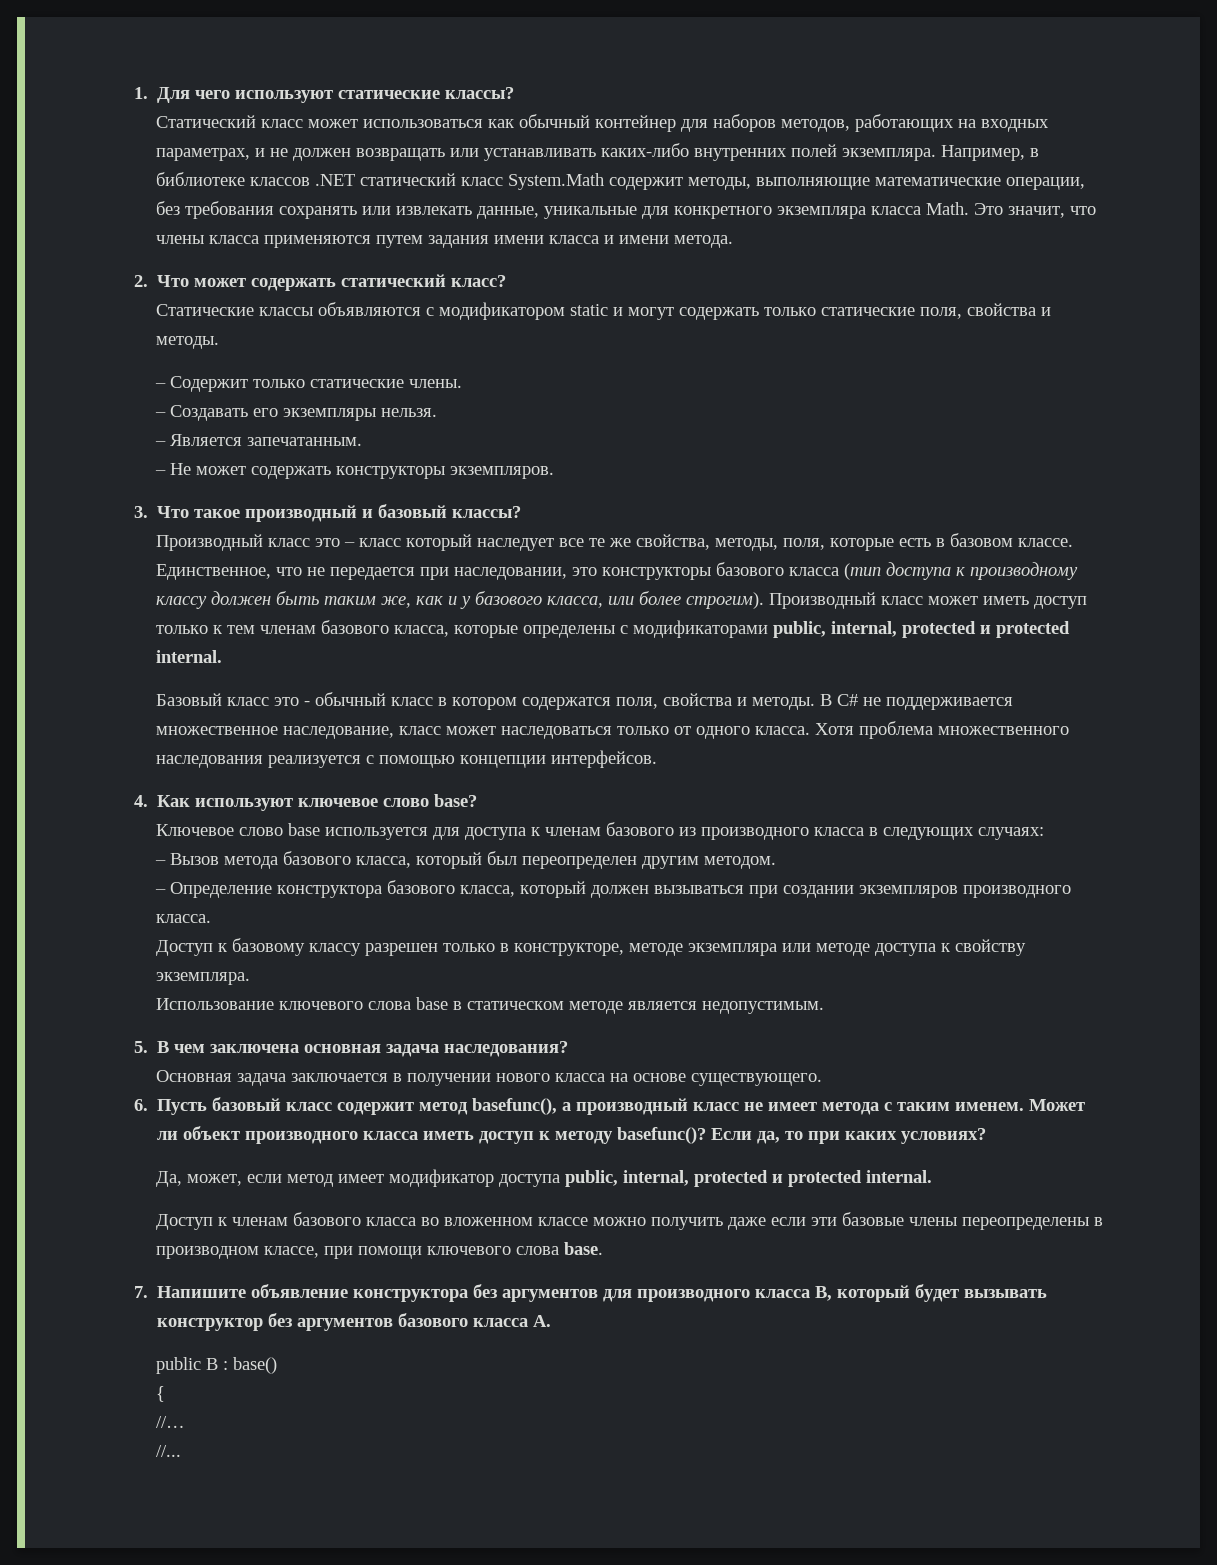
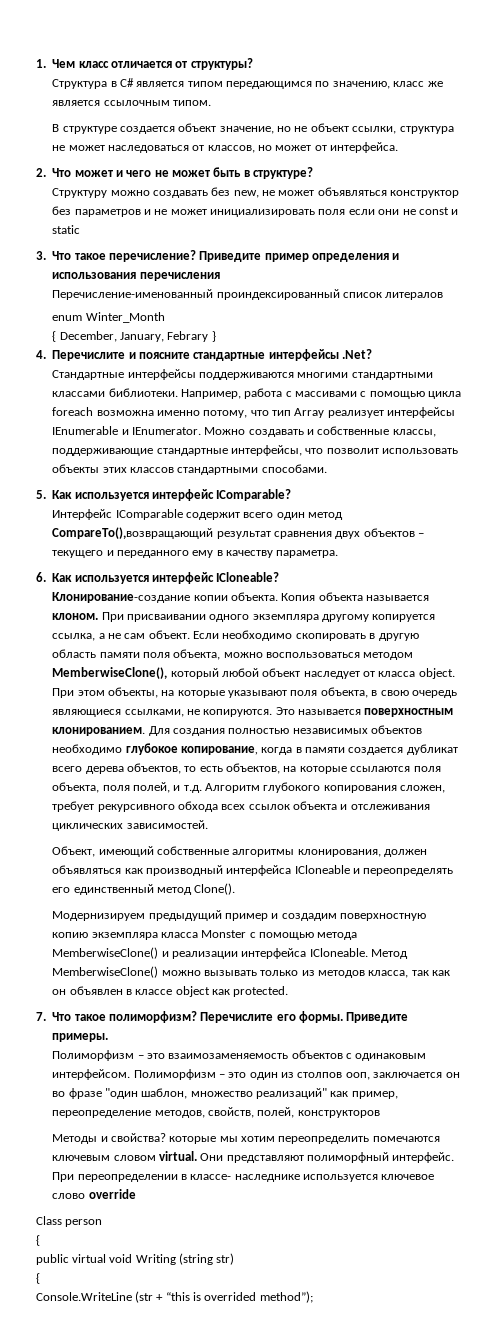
- 1. Для чего используют статические классы?
- Статический класс может использоваться как обычный контейнер для наборов методов, работающих на входных параметрах, и не должен возвращать или устанавливать каких-либо внутренних полей экземпляра. Например, в библиотеке классов .NET статический класс System.Math содержит методы, выполняющие математические операции, без требования сохранять или извлекать данные, уникальные для конкретного экземпляра класса Math. Это значит, что члены класса применяются путем задания имени класса и имени метода.
- 2. Что может содержать статический класс?
- Статические классы объявляются с модификатором static и могут содержать только статические поля, свойства и методы.
- – Содержит только статические члены.
- – Создавать его экземпляры нельзя.
- – Является запечатанным.
- – Не может содержать конструкторы экземпляров.
- 3. Что такое производный и базовый классы?
- Производный класс это – класс который наследует все те же свойства, методы, поля, которые есть в базовом классе. Единственное, что не передается при наследовании, это конструкторы базового класса (тип доступа к производному классу должен быть таким же, как и у базового класса, или более строгим). Производный класс может иметь доступ только к тем членам базового класса, которые определены с модификаторами public, internal, protected и protected internal.
- Базовый класс это - обычный класс в котором содержатся поля, свойства и методы. В С# не поддерживается множественное наследование, класс может наследоваться только от одного класса. Хотя проблема множественного наследования реализуется с помощью концепции интерфейсов.
- 4. Как используют ключевое слово base?
- Ключевое слово base используется для доступа к членам базового из производного класса в следующих случаях:
- – Вызов метода базового класса, который был переопределен другим методом.
- – Определение конструктора базового класса, который должен вызываться при создании экземпляров производного класса.
- Доступ к базовому классу разрешен только в конструкторе, методе экземпляра или методе доступа к свойству экземпляра.
- Использование ключевого слова base в статическом методе является недопустимым.
- 5. В чем заключена основная задача наследования?
- Основная задача заключается в получении нового класса на основе существующего.
- 6. Пусть базовый класс содержит метод basefunc(), а производный класс не имеет метода с таким именем. Может ли объект производного класса иметь доступ к методу basefunc()? Если да, то при каких условиях?
- Да, может, если метод имеет модификатор доступа public, internal, protected и protected internal.
- Доступ к членам базового класса во вложенном классе можно получить даже если эти базовые члены переопределены в производном классе, при помощи ключевого слова base.
- 7. Напишите объявление конструктора без аргументов для производного класса B, который будет вызывать конструктор без аргументов базового класса A.
- public B : base()
+ 1. Чем класс отличается от структуры?
+ Структура в C# является типом передающимся по значению, класс же является ссылочным типом.
+ В структуре создается объект значение, но не объект ссылки, структура не может наследоваться от классов, но может от интерфейса.
+ 2. Что может и чего не может быть в структуре?
+ Структуру можно создавать без new, не может объявляться конструктор без параметров и не может инициализировать поля если они не const и static
+ 3. Что такое перечисление? Приведите пример определения и использования перечисления
+ Перечисление-именованный проиндексированный список литералов
+ enum Winter_Month
+ { December, January, Febrary }
+ 4. Перечислите и поясните стандартные интерфейсы .Net?
+ Стандартные интерфейсы поддерживаются многими стандартными классами библиотеки. Например, работа с массивами с помощью цикла foreach возможна именно потому, что тип Array реализует интерфейсы IEnumerable и IEnumerator. Можно создавать и собственные классы, поддерживающие стандартные интерфейсы, что позволит использовать объекты этих классов стандартными способами.
+ 5. Как используется интерфейс IComparable?
+ Интерфейс IComparable содержит всего один метод CompareTo(),возвращающий результат сравнения двух объектов – текущего и переданного ему в качеству параметра.
+ 6. Как используется интерфейс ICloneable?
+ Клонирование-создание копии объекта. Копия объекта называется клоном. При присваивании одного экземпляра другому копируется ссылка, а не сам объект. Если необходимо скопировать в другую область памяти поля объекта, можно воспользоваться методом MemberwiseClone(), который любой объект наследует от класса object. При этом объекты, на которые указывают поля объекта, в свою очередь являющиеся ссылками, не копируются. Это называется поверхностным клонированием. Для создания полностью независимых объектов необходимо глубокое копирование, когда в памяти создается дубликат всего дерева объектов, то есть объектов, на которые ссылаются поля объекта, поля полей, и т.д. Алгоритм глубокого копирования сложен, требует рекурсивного обхода всех ссылок объекта и отслеживания циклических зависимостей.
+ Объект, имеющий собственные алгоритмы клонирования, должен объявляться как производный интерфейса ICloneable и переопределять его единственный метод Clone().
+ Модернизируем предыдущий пример и создадим поверхностную копию экземпляра класса Monster с помощью метода MemberwiseClone() и реализации интерфейса ICloneable. Метод MemberwiseClone() можно вызывать только из методов класса, так как он объявлен в классе object как protected.
+ 7. Что такое полиморфизм? Перечислите его формы. Приведите примеры.
+ Полиморфизм – это взаимозаменяемость объектов с одинаковым интерфейсом. Полиморфизм – это один из столпов ооп, заключается он во фразе "один шаблон, множество реализаций" как пример, переопределение методов, свойств, полей, конструкторов
+ Методы и свойства? которые мы хотим переопределить помечаются ключевым словом virtual. Они представляют полиморфный интерфейс. При переопределении в классе- наследнике используется ключевое слово override
+ Class person
  {
- //…
- //...
+ public virtual void Writing (string str)
+ {
+ Console.WriteLine (str + “this is overrided method”);

